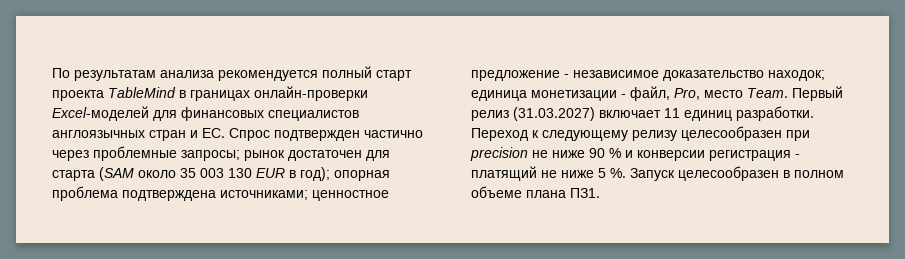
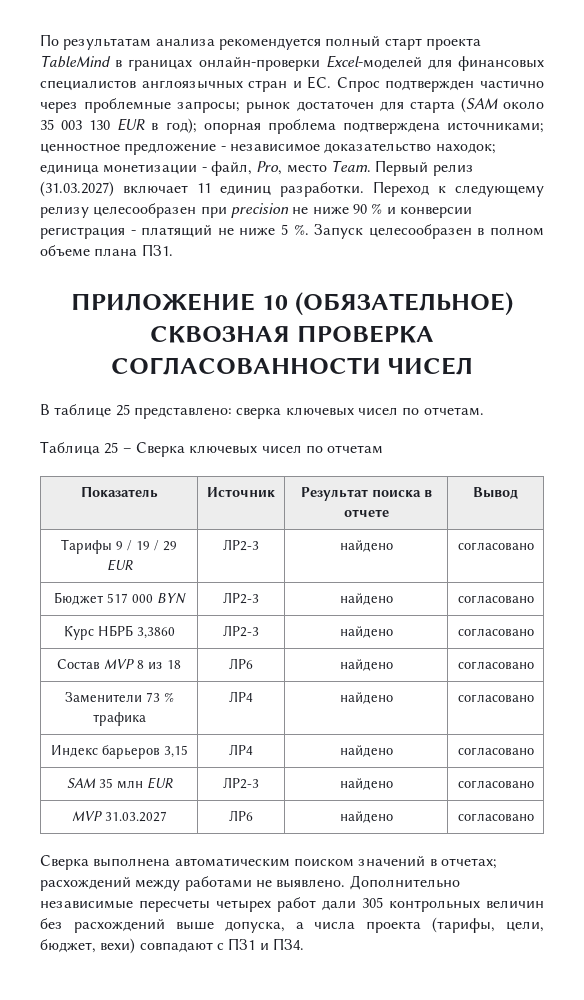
+ ПРИЛОЖЕНИЕ 10 (ОБЯЗАТЕЛЬНОЕ) СКВОЗНАЯ ПРОВЕРКА СОГЛАСОВАННОСТИ ЧИСЕЛ
+ В таблице 25 представлено: сверка ключевых чисел по отчетам.
+ Таблица 25 – Сверка ключевых чисел по отчетам
+ Показатель | Источник | Результат поиска в отчете | Вывод
+ Тарифы 9 / 19 / 29 EUR | ЛР2-3 | найдено | согласовано
+ Бюджет 517 000 BYN | ЛР2-3 | найдено | согласовано
+ Курс НБРБ 3,3860 | ЛР2-3 | найдено | согласовано
+ Состав MVP 8 из 18 | ЛР6 | найдено | согласовано
+ Заменители 73 % трафика | ЛР4 | найдено | согласовано
+ Индекс барьеров 3,15 | ЛР4 | найдено | согласовано
+ SAM 35 млн EUR | ЛР2-3 | найдено | согласовано
+ MVP 31.03.2027 | ЛР6 | найдено | согласовано
+ Сверка выполнена автоматическим поиском значений в отчетах; расхождений между работами не выявлено. Дополнительно независимые пересчеты четырех работ дали 305 контрольных величин без расхождений выше допуска, а числа проекта (тарифы, цели, бюджет, вехи) совпадают с ПЗ1 и ПЗ4.

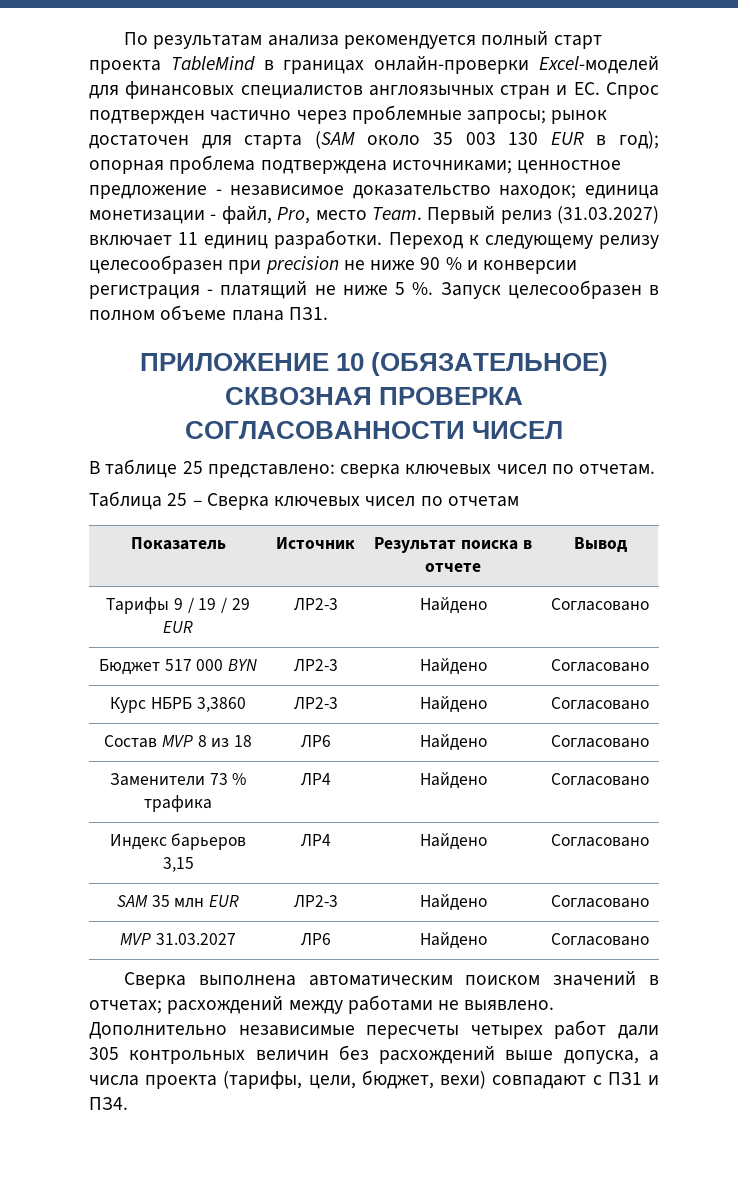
- Тарифы 9 / 19 / 29 EUR | ЛР2-3 | найдено | согласовано
+ Тарифы 9 / 19 / 29 EUR | ЛР2-3 | Найдено | Согласовано
- Бюджет 517 000 BYN | ЛР2-3 | найдено | согласовано
+ Бюджет 517 000 BYN | ЛР2-3 | Найдено | Согласовано
- Курс НБРБ 3,3860 | ЛР2-3 | найдено | согласовано
+ Курс НБРБ 3,3860 | ЛР2-3 | Найдено | Согласовано
- Состав MVP 8 из 18 | ЛР6 | найдено | согласовано
+ Состав MVP 8 из 18 | ЛР6 | Найдено | Согласовано
- Заменители 73 % трафика | ЛР4 | найдено | согласовано
+ Заменители 73 % трафика | ЛР4 | Найдено | Согласовано
- Индекс барьеров 3,15 | ЛР4 | найдено | согласовано
+ Индекс барьеров 3,15 | ЛР4 | Найдено | Согласовано
- SAM 35 млн EUR | ЛР2-3 | найдено | согласовано
+ SAM 35 млн EUR | ЛР2-3 | Найдено | Согласовано
- MVP 31.03.2027 | ЛР6 | найдено | согласовано
+ MVP 31.03.2027 | ЛР6 | Найдено | Согласовано

